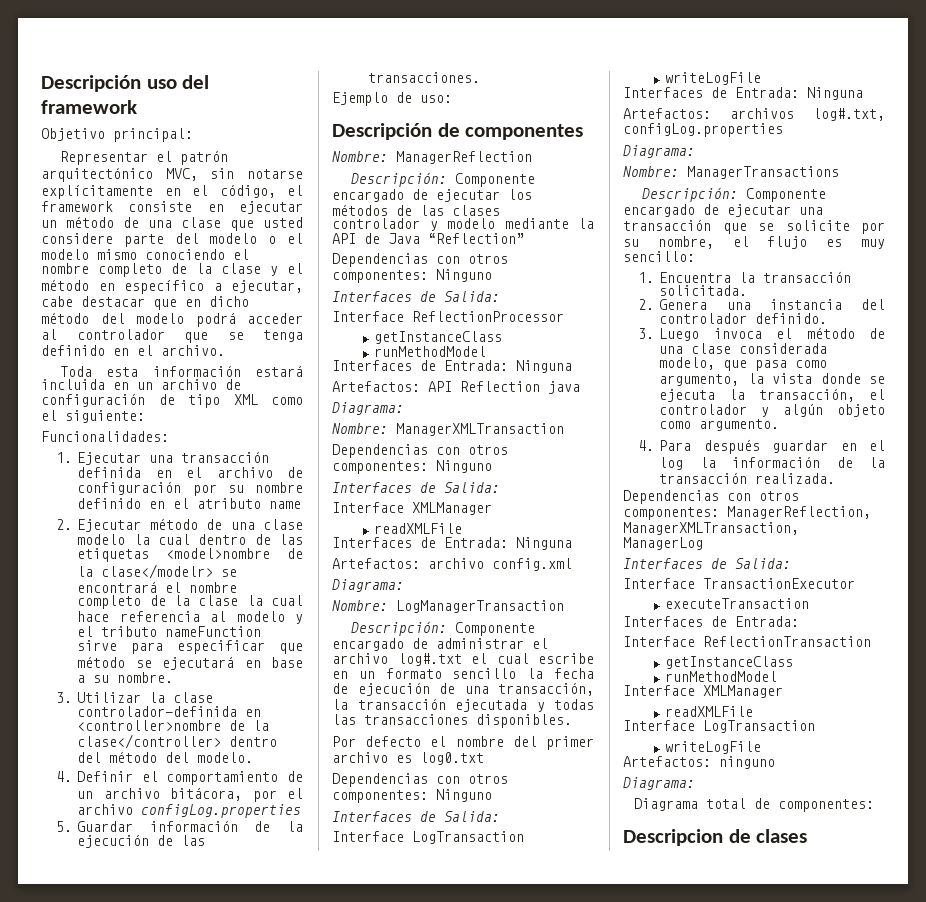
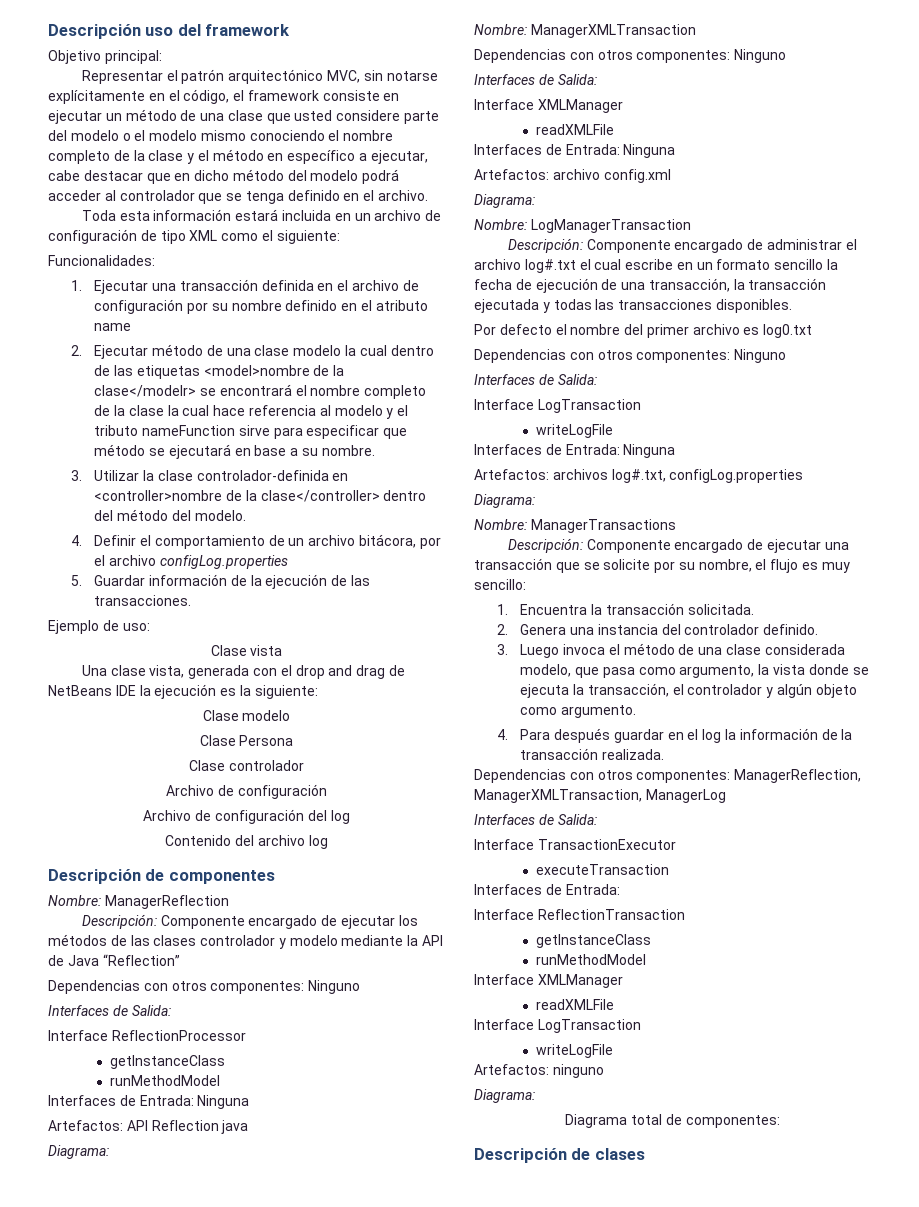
+ Clase vista
+ Una clase vista, generada con el drop and drag de NetBeans IDE la ejecución es la siguiente:
+ Clase modelo
+ Clase Persona
+ Clase controlador
+ Archivo de configuración
+ Archivo de configuración del log
+ Contenido del archivo log
- Descripcion de clases
+ Descripción de clases

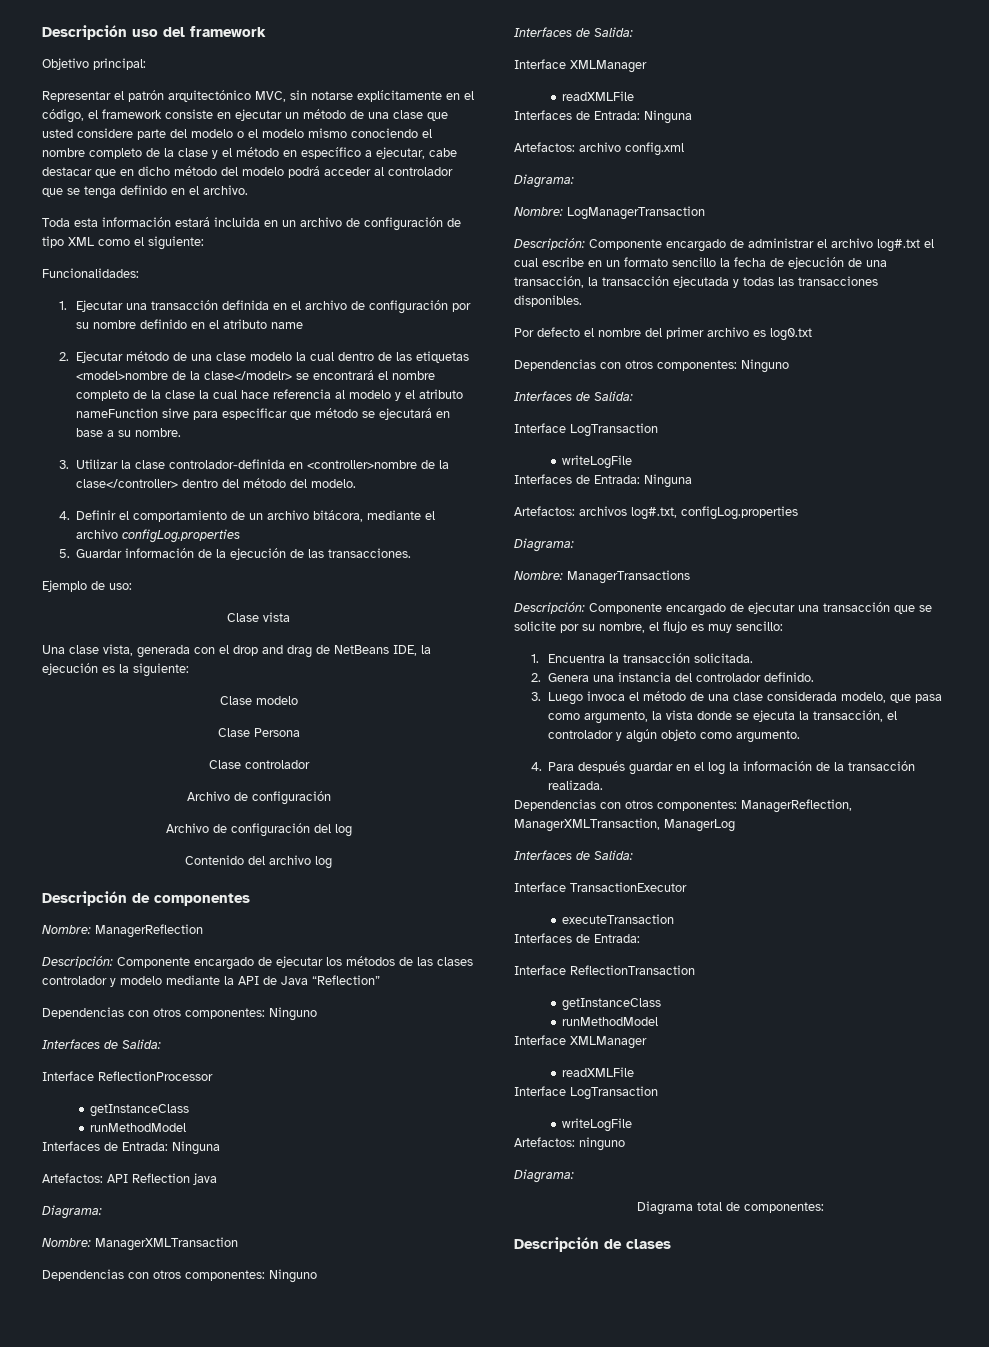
- 2. Ejecutar método de una clase modelo la cual dentro de las etiquetas <model>nombre de la clase</modelr> se encontrará el nombre completo de la clase la cual hace referencia al modelo y el tributo nameFunction sirve para especificar que método se ejecutará en base a su nombre.
+ 2. Ejecutar método de una clase modelo la cual dentro de las etiquetas <model>nombre de la clase</modelr> se encontrará el nombre completo de la clase la cual hace referencia al modelo y el atributo nameFunction sirve para especificar que método se ejecutará en base a su nombre.
- 4. Definir el comportamiento de un archivo bitácora, por el archivo configLog.properties
+ 4. Definir el comportamiento de un archivo bitácora, mediante el archivo configLog.properties
- Una clase vista, generada con el drop and drag de NetBeans IDE la ejecución es la siguiente:
+ Una clase vista, generada con el drop and drag de NetBeans IDE, la ejecución es la siguiente:

